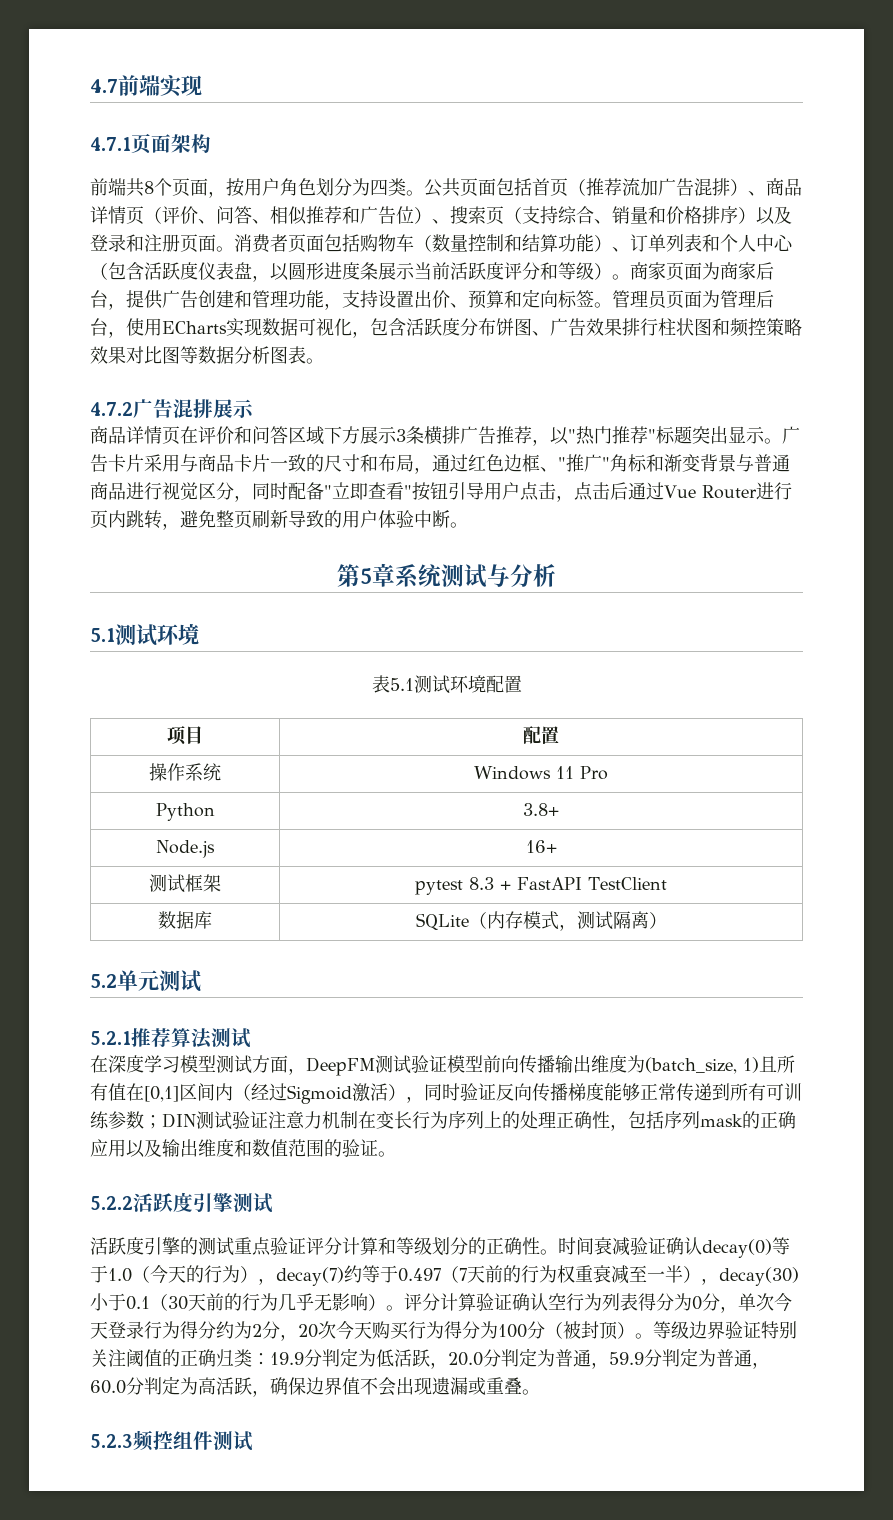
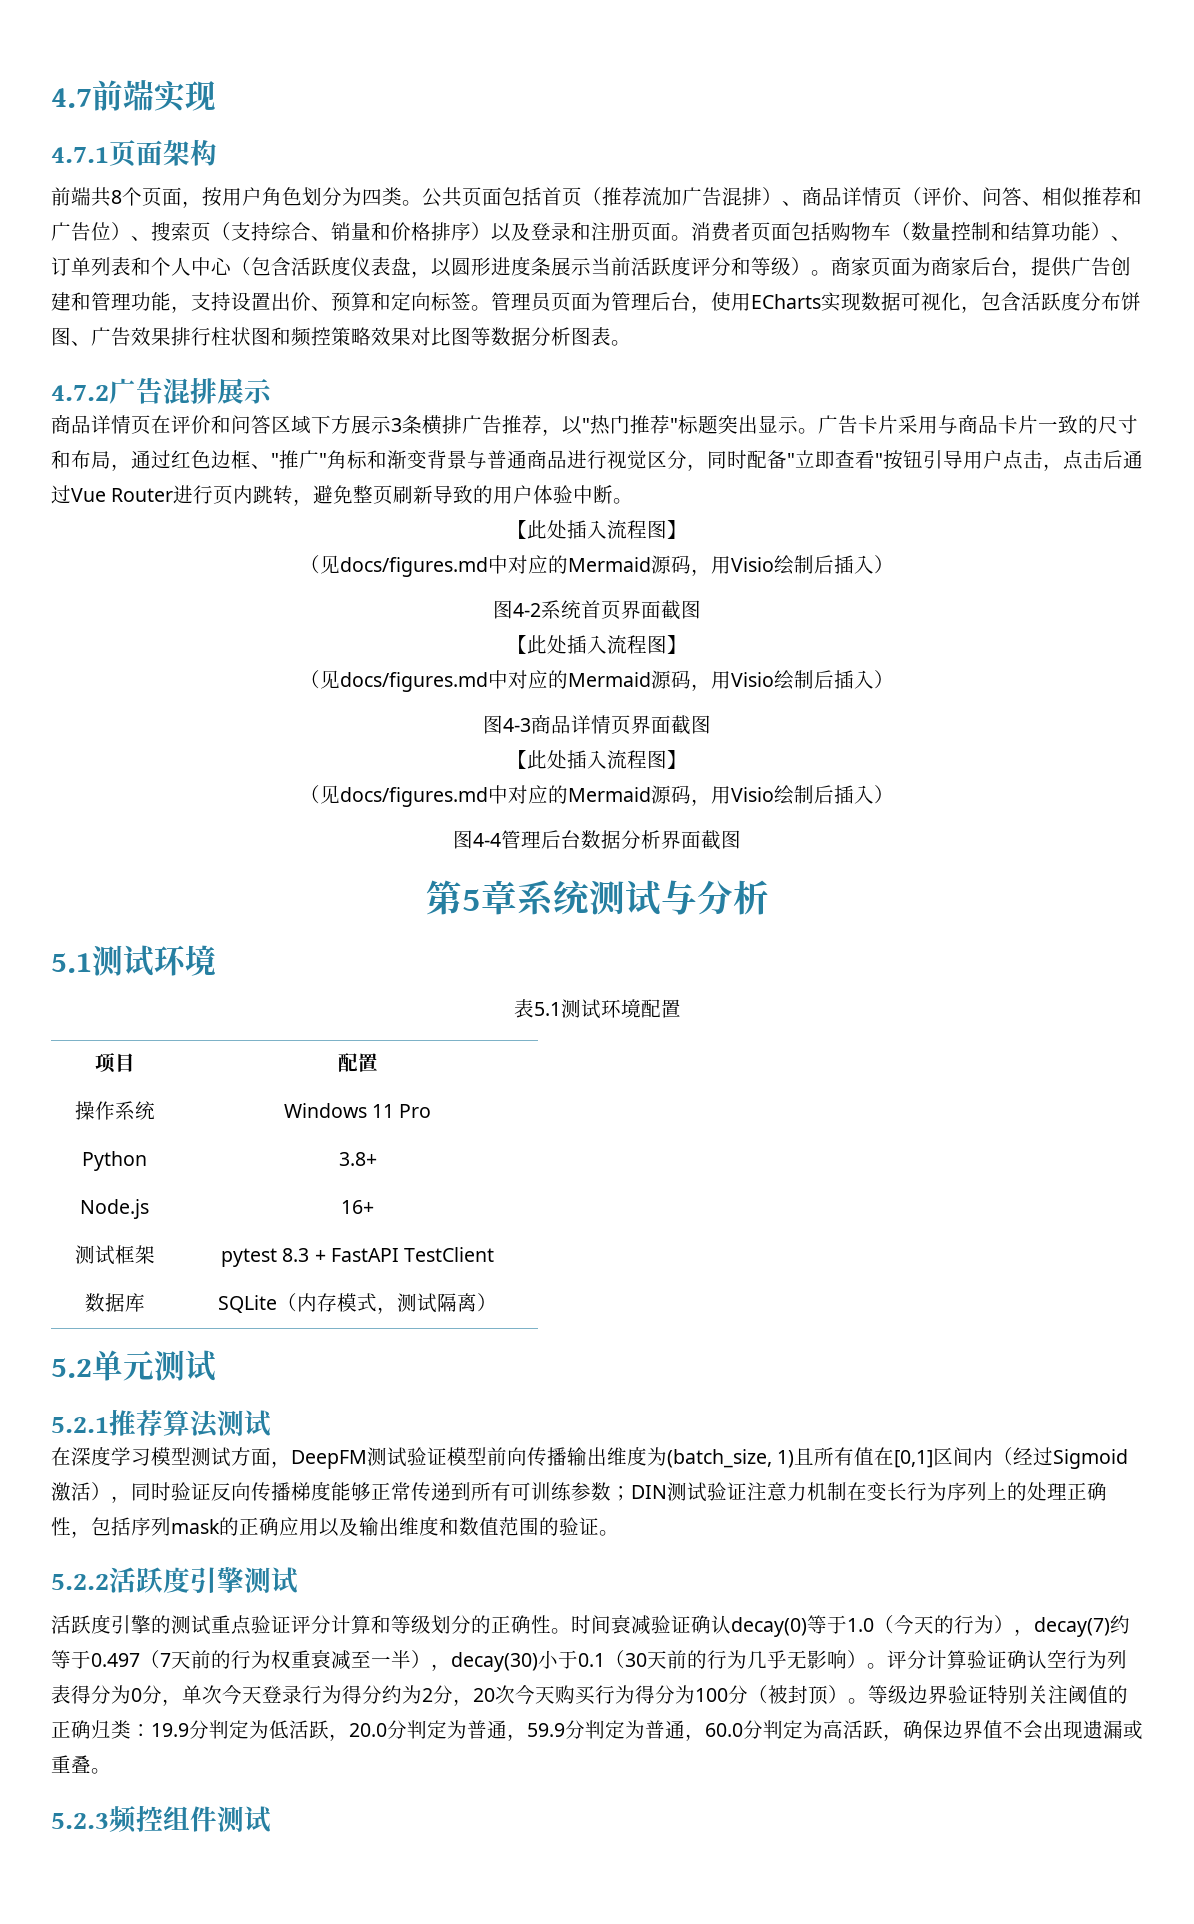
  广告卡片采用与商品卡片一致的尺寸和布局，通过红色边框、"推广"角标和渐变背景与普通商品进行视觉区分，同时配备"立即查看"按钮引导用户点击，点击后通过Vue Router进行页内跳转，避免整页刷新导致的用户体验中断。
+ 【此处插入流程图】
+ （见docs/figures.md中对应的Mermaid源码，用Visio绘制后插入）
+ 图4-2系统首页界面截图
+ 【此处插入流程图】
+ （见docs/figures.md中对应的Mermaid源码，用Visio绘制后插入）
+ 图4-3商品详情页界面截图
+ 【此处插入流程图】
+ （见docs/figures.md中对应的Mermaid源码，用Visio绘制后插入）
+ 图4-4管理后台数据分析界面截图

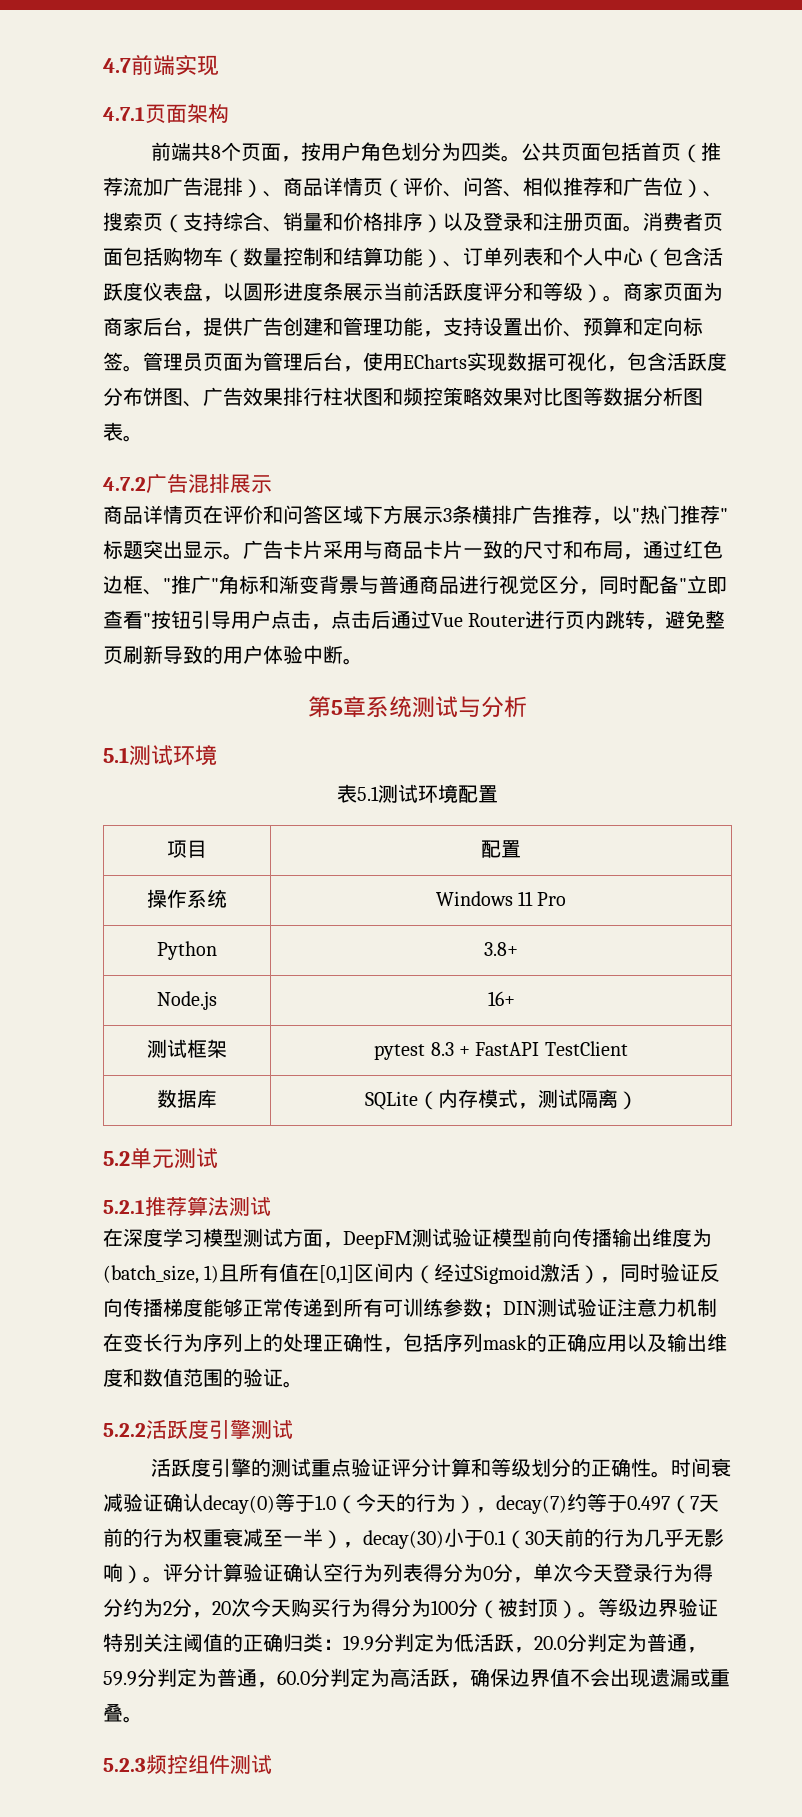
  广告卡片采用与商品卡片一致的尺寸和布局，通过红色边框、"推广"角标和渐变背景与普通商品进行视觉区分，同时配备"立即查看"按钮引导用户点击，点击后通过Vue Router进行页内跳转，避免整页刷新导致的用户体验中断。
- 【此处插入流程图】
- （见docs/figures.md中对应的Mermaid源码，用Visio绘制后插入）
- 图4-2系统首页界面截图
- 【此处插入流程图】
- （见docs/figures.md中对应的Mermaid源码，用Visio绘制后插入）
- 图4-3商品详情页界面截图
- 【此处插入流程图】
- （见docs/figures.md中对应的Mermaid源码，用Visio绘制后插入）
- 图4-4管理后台数据分析界面截图

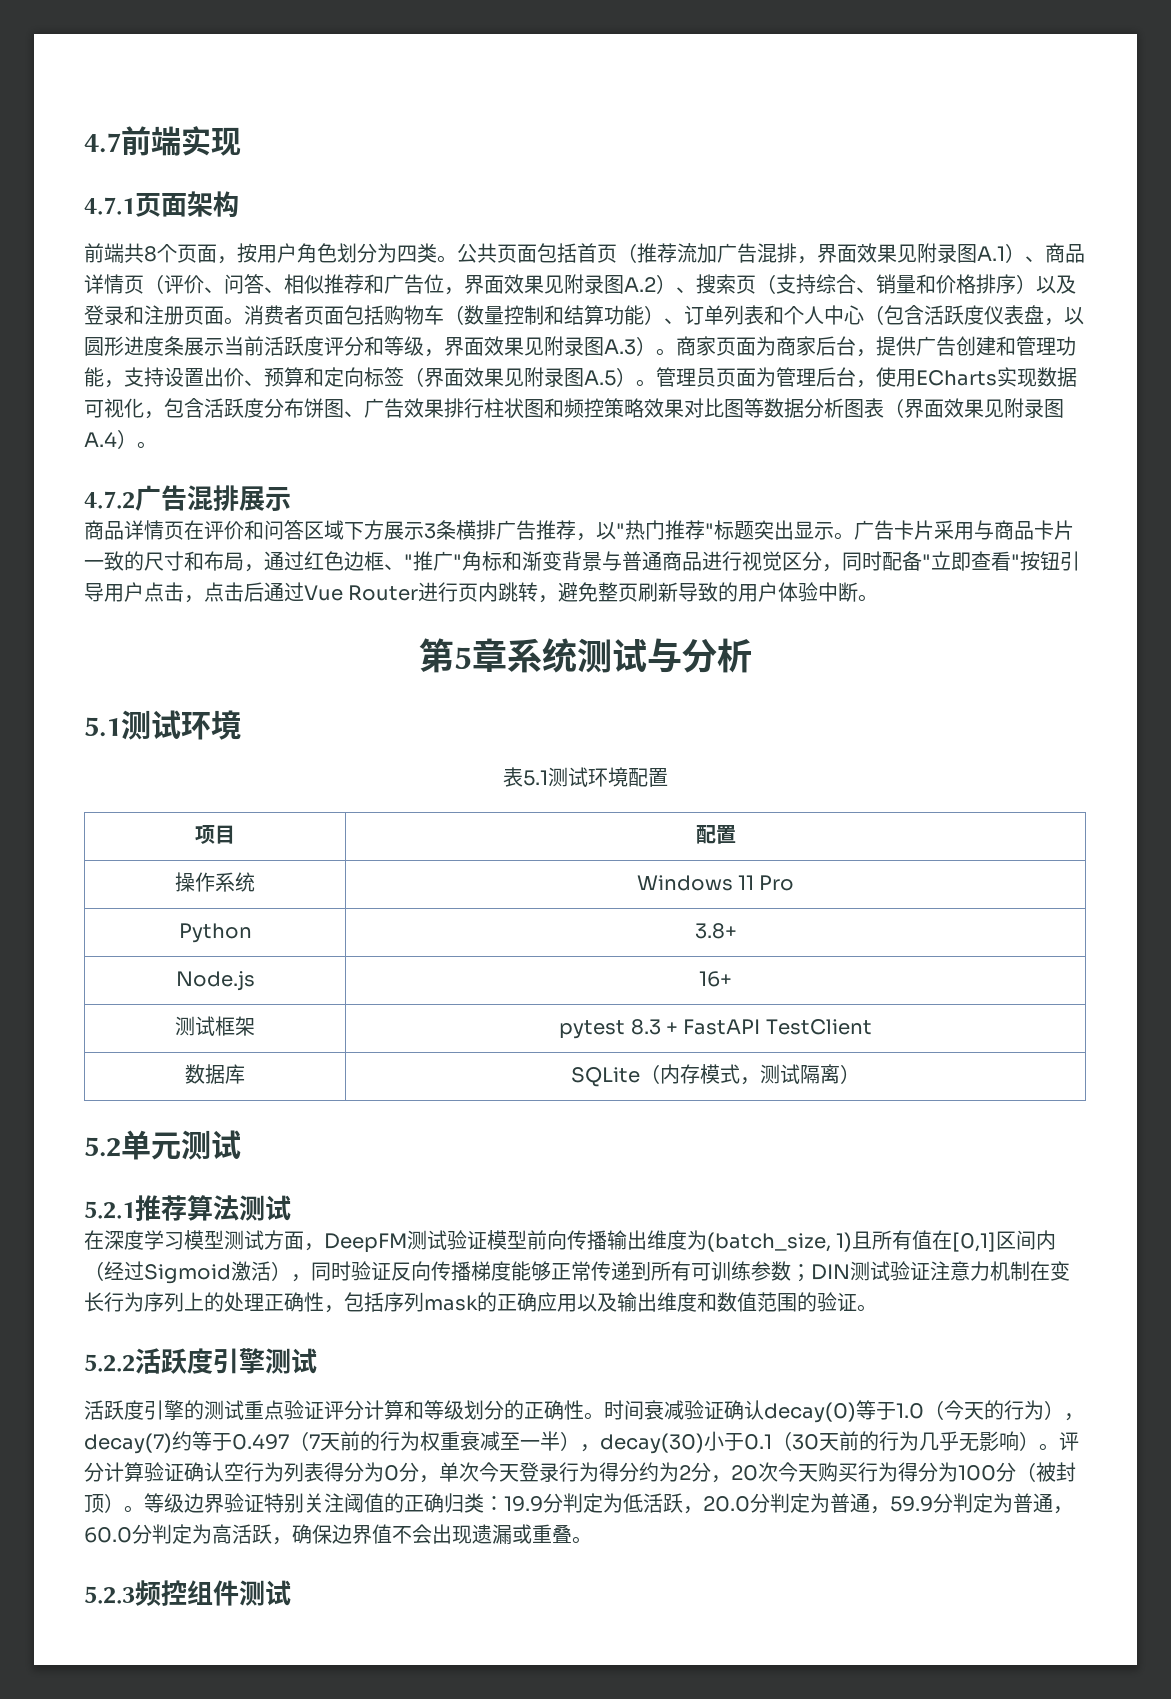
- 公共页面包括首页（推荐流加广告混排）、商品详情页（评价、问答、相似推荐和广告位）、搜索页（支持综合、销量和价格排序）以及登录和注册页面。
+ 公共页面包括首页（推荐流加广告混排，界面效果见附录图A.1）、商品详情页（评价、问答、相似推荐和广告位，界面效果见附录图A.2）、搜索页（支持综合、销量和价格排序）以及登录和注册页面。
- 消费者页面包括购物车（数量控制和结算功能）、订单列表和个人中心（包含活跃度仪表盘，以圆形进度条展示当前活跃度评分和等级）。
+ 消费者页面包括购物车（数量控制和结算功能）、订单列表和个人中心（包含活跃度仪表盘，以圆形进度条展示当前活跃度评分和等级，界面效果见附录图A.3）。
- 商家页面为商家后台，提供广告创建和管理功能，支持设置出价、预算和定向标签。
+ 商家页面为商家后台，提供广告创建和管理功能，支持设置出价、预算和定向标签（界面效果见附录图A.5）。
- 管理员页面为管理后台，使用ECharts实现数据可视化，包含活跃度分布饼图、广告效果排行柱状图和频控策略效果对比图等数据分析图表。
+ 管理员页面为管理后台，使用ECharts实现数据可视化，包含活跃度分布饼图、广告效果排行柱状图和频控策略效果对比图等数据分析图表（界面效果见附录图A.4）。

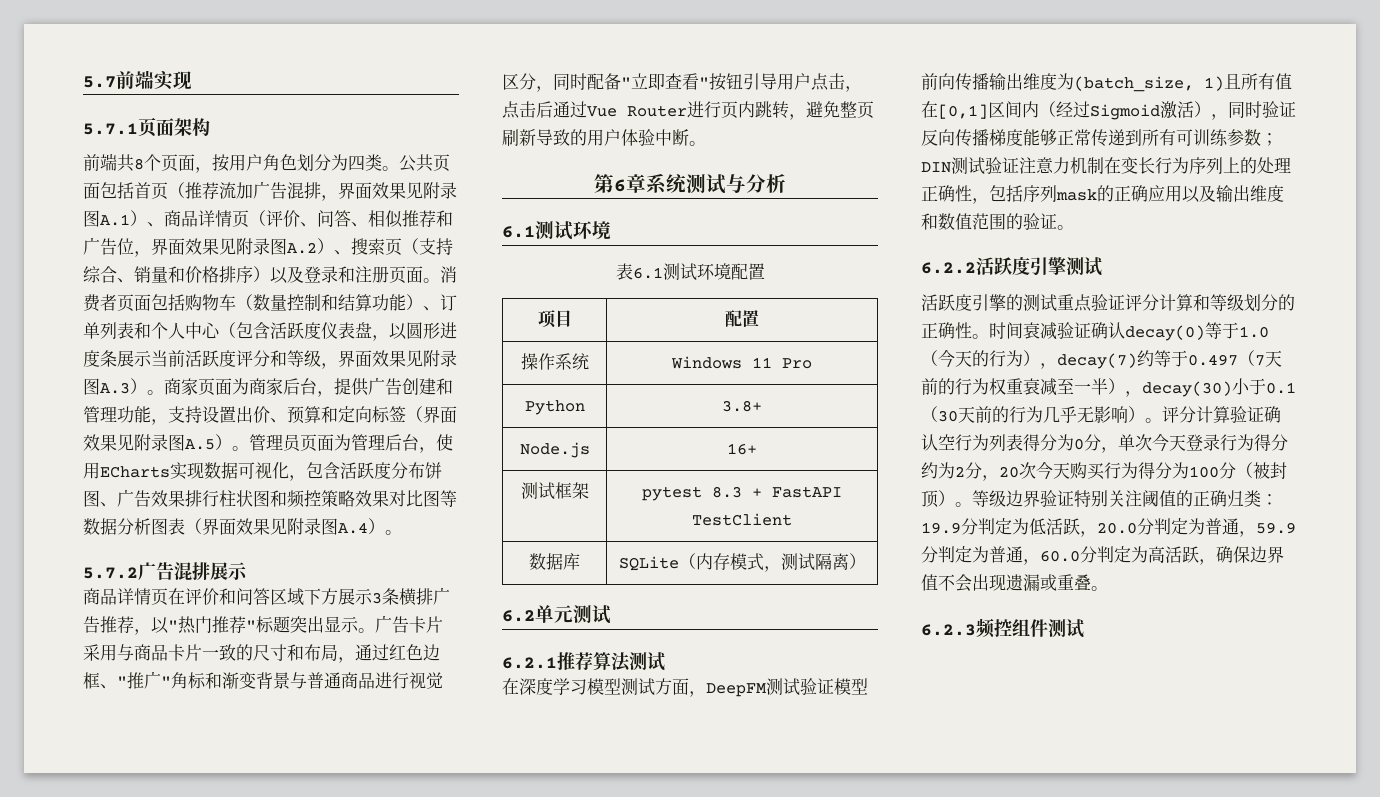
- 4.7前端实现
+ 5.7前端实现
- 4.7.1页面架构
+ 5.7.1页面架构
- 4.7.2广告混排展示
+ 5.7.2广告混排展示
- 第5章系统测试与分析
- 5.1测试环境
+ 第6章系统测试与分析
+ 6.1测试环境
- 表5.1测试环境配置
+ 表6.1测试环境配置
- 5.2单元测试
+ 6.2单元测试
- 5.2.1推荐算法测试
+ 6.2.1推荐算法测试
- 5.2.2活跃度引擎测试
+ 6.2.2活跃度引擎测试
- 5.2.3频控组件测试
+ 6.2.3频控组件测试

